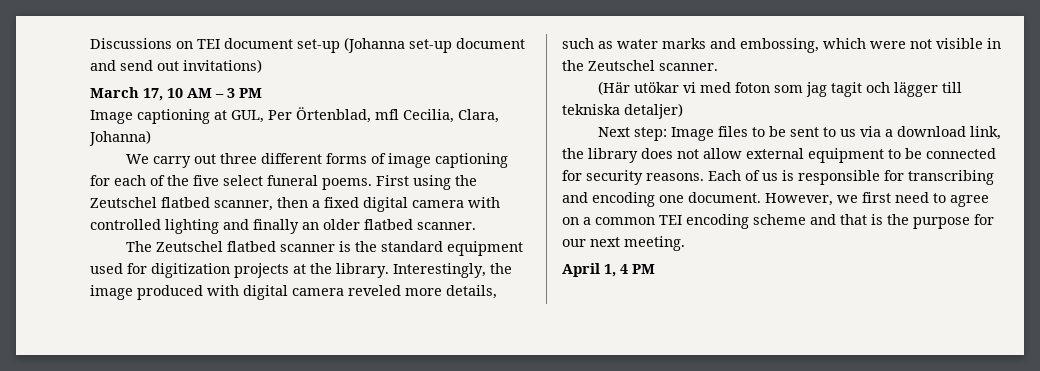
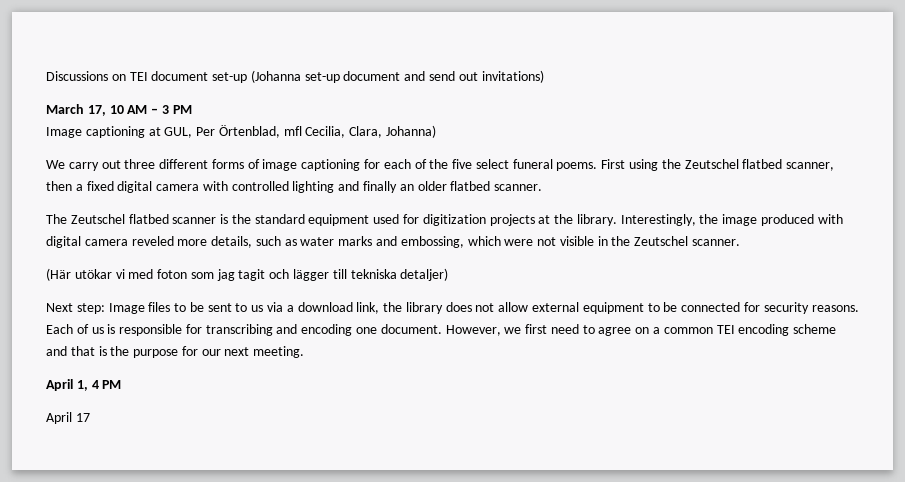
+ April 17

